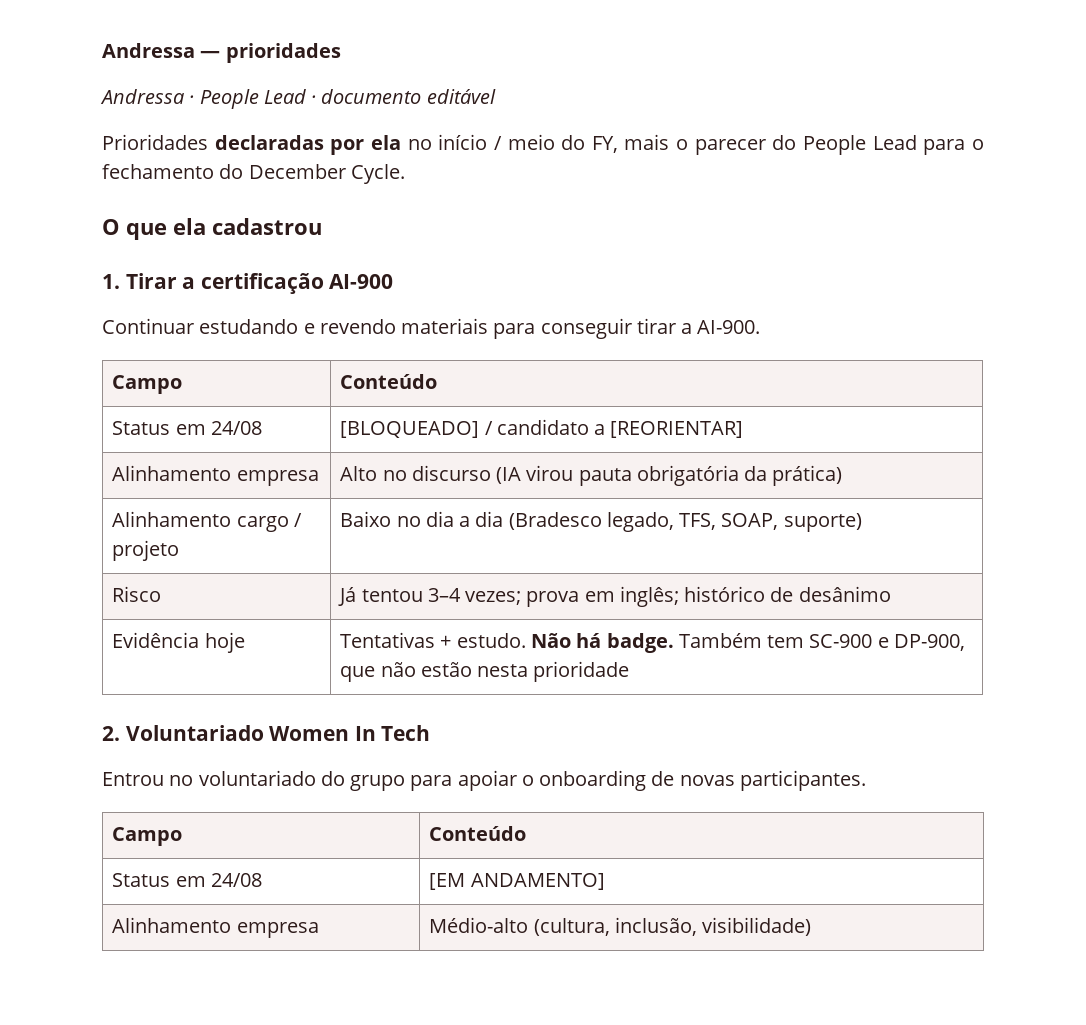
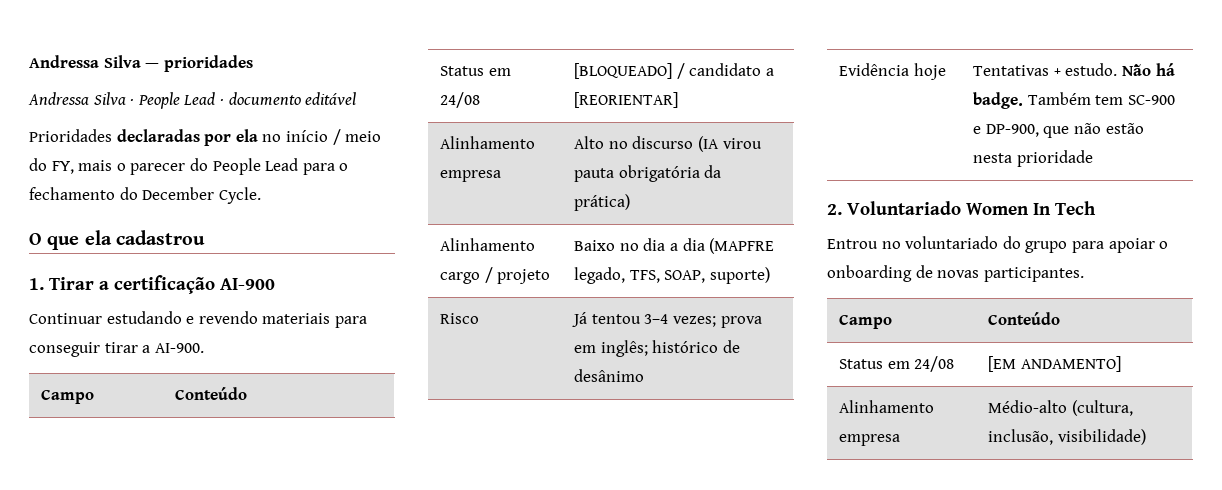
- Andressa — prioridades
+ Andressa Silva — prioridades
- Andressa · People Lead · documento editável
+ Andressa Silva · People Lead · documento editável
- Alinhamento cargo / projeto | Baixo no dia a dia (Bradesco legado, TFS, SOAP, suporte)
+ Alinhamento cargo / projeto | Baixo no dia a dia (MAPFRE legado, TFS, SOAP, suporte)

